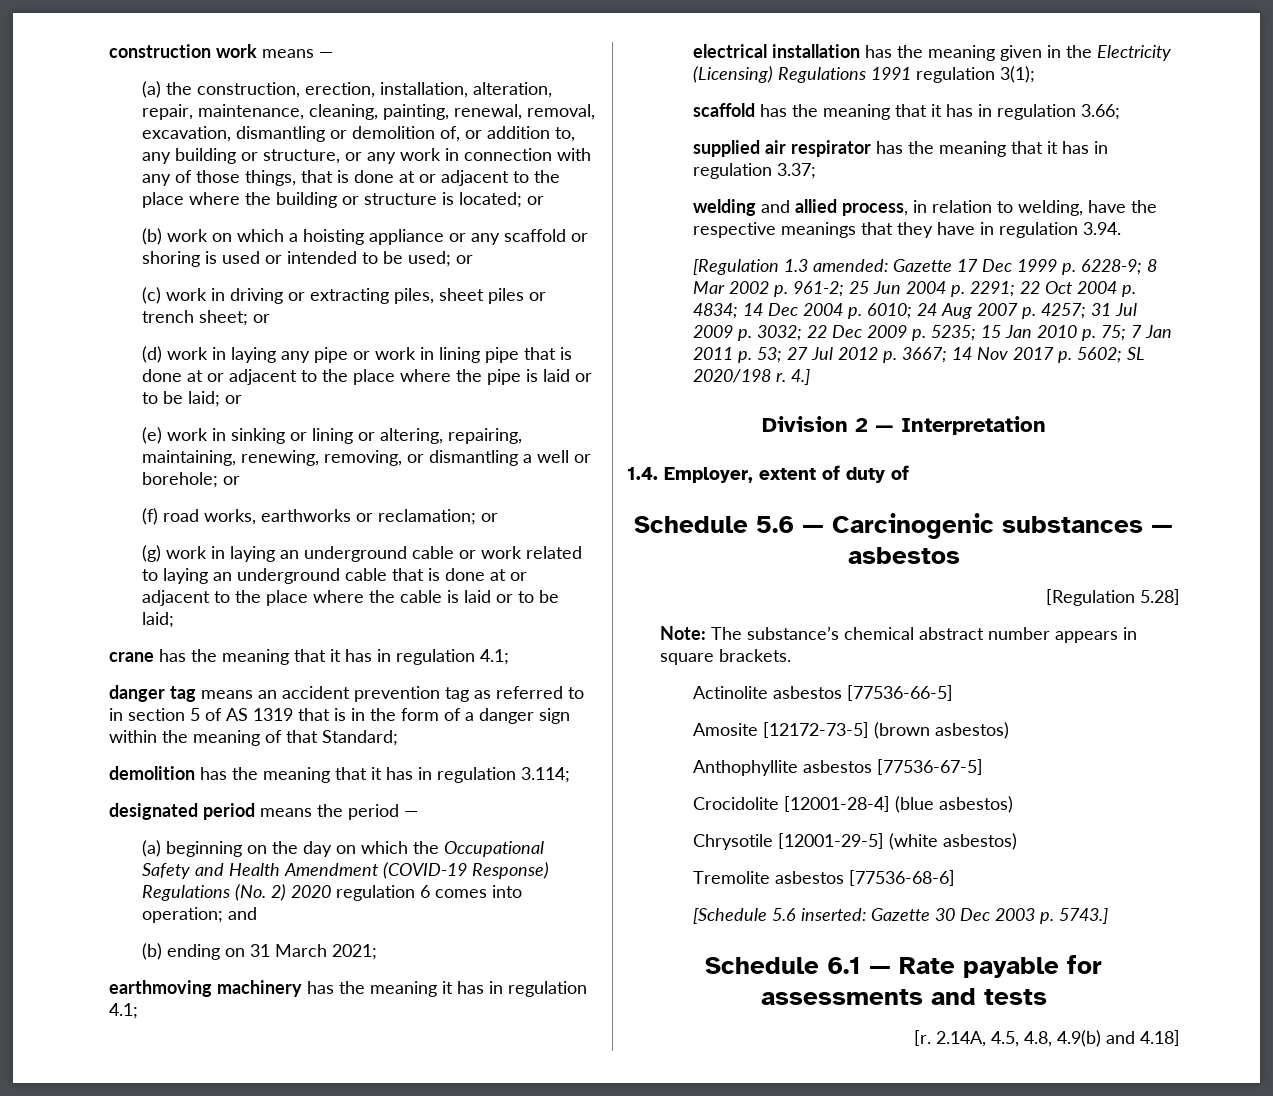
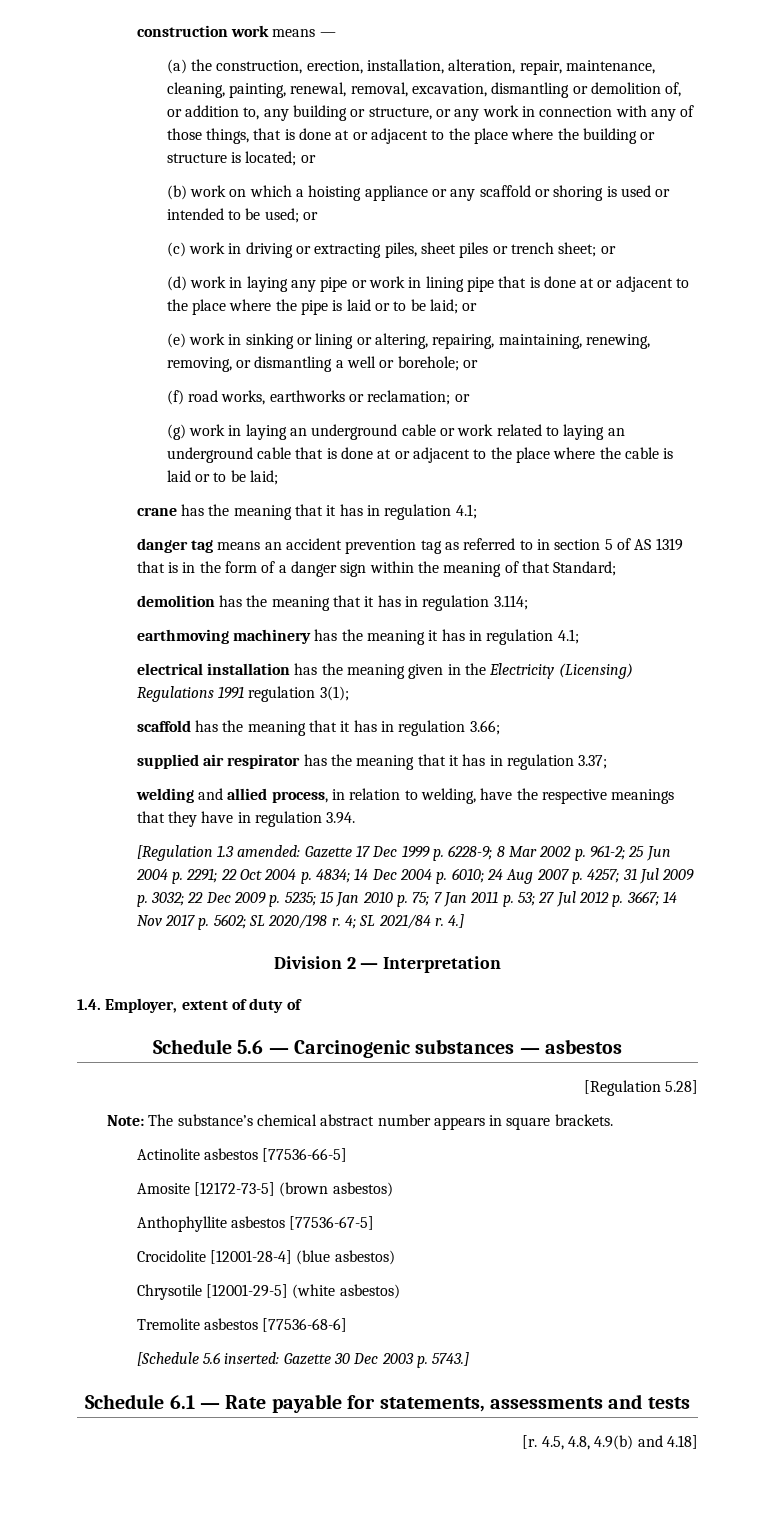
- designated period means the period —
- (a) beginning on the day on which the Occupational Safety and Health Amendment (COVID-19 Response) Regulations (No. 2) 2020 regulation 6 comes into operation; and
- (b) ending on 31 March 2021;
+ 4; SL 2021/84 r.
- Schedule 6.1 — Rate payable for assessments and tests
+ Schedule 6.1 — Rate payable for statements, assessments and tests
- 2.14A, 4.5, 4.8, 4.9(b) and 4.18]
+ 4.5, 4.8, 4.9(b) and 4.18]

